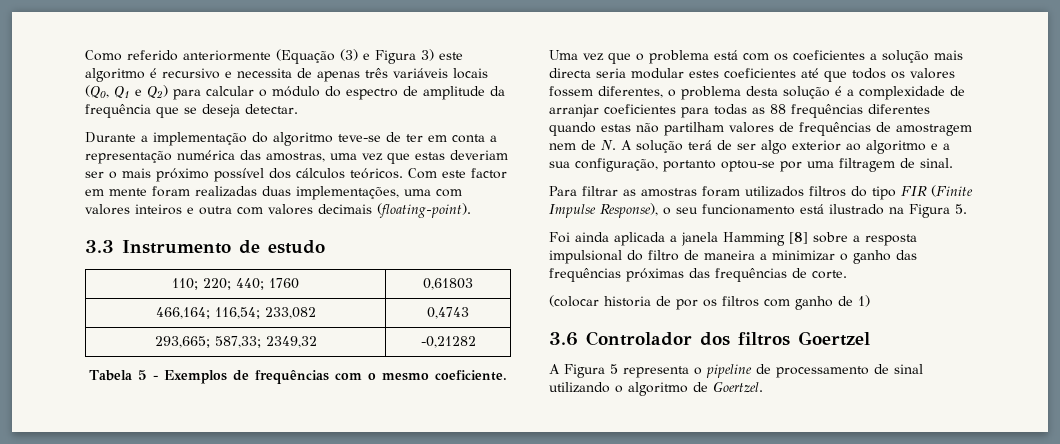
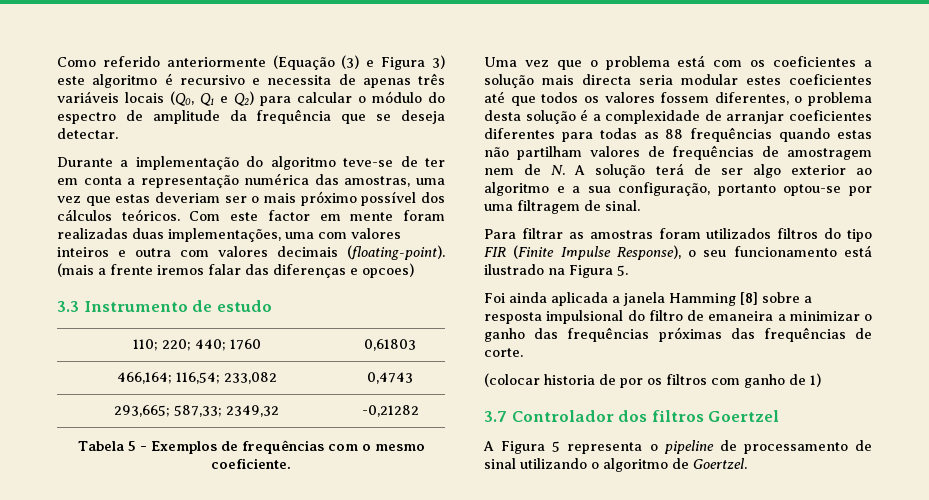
+ (mais a frente iremos falar das diferenças e opcoes)
- Uma vez que o problema está com os coeficientes a solução mais directa seria modular estes coeficientes até que todos os valores fossem diferentes, o problema desta solução é a complexidade de arranjar coeficientes para todas as 88 frequências diferentes quando estas não partilham valores de frequências de amostragem nem de N. A solução terá de ser algo exterior ao algoritmo e a sua configuração, portanto optou-se por uma filtragem de sinal.
+ Uma vez que o problema está com os coeficientes a solução mais directa seria modular estes coeficientes até que todos os valores fossem diferentes, o problema desta solução é a complexidade de arranjar coeficientes diferentes para todas as 88 frequências quando estas não partilham valores de frequências de amostragem nem de N. A solução terá de ser algo exterior ao algoritmo e a sua configuração, portanto optou-se por uma filtragem de sinal.
- Foi ainda aplicada a janela Hamming [8] sobre a resposta impulsional do filtro de maneira a minimizar o ganho das frequências próximas das frequências de corte.
+ Foi ainda aplicada a janela Hamming [8] sobre a resposta impulsional do filtro de emaneira a minimizar o ganho das frequências próximas das frequências de corte.
- 3.6 Controlador dos filtros Goertzel
+ 3.7 Controlador dos filtros Goertzel

